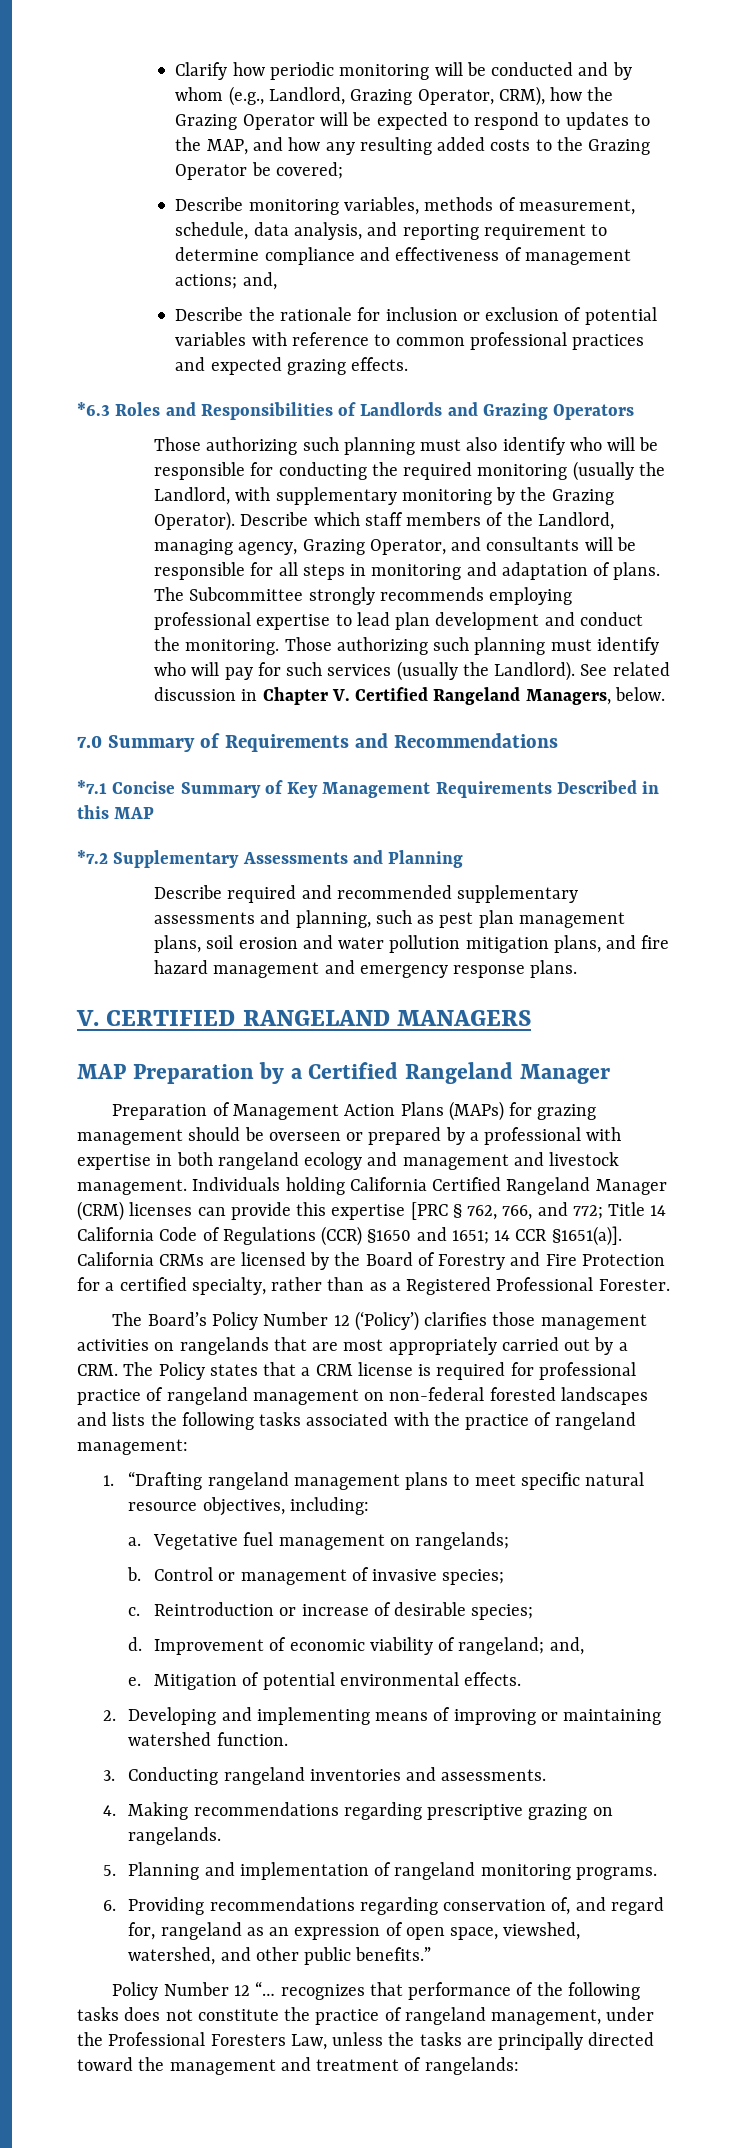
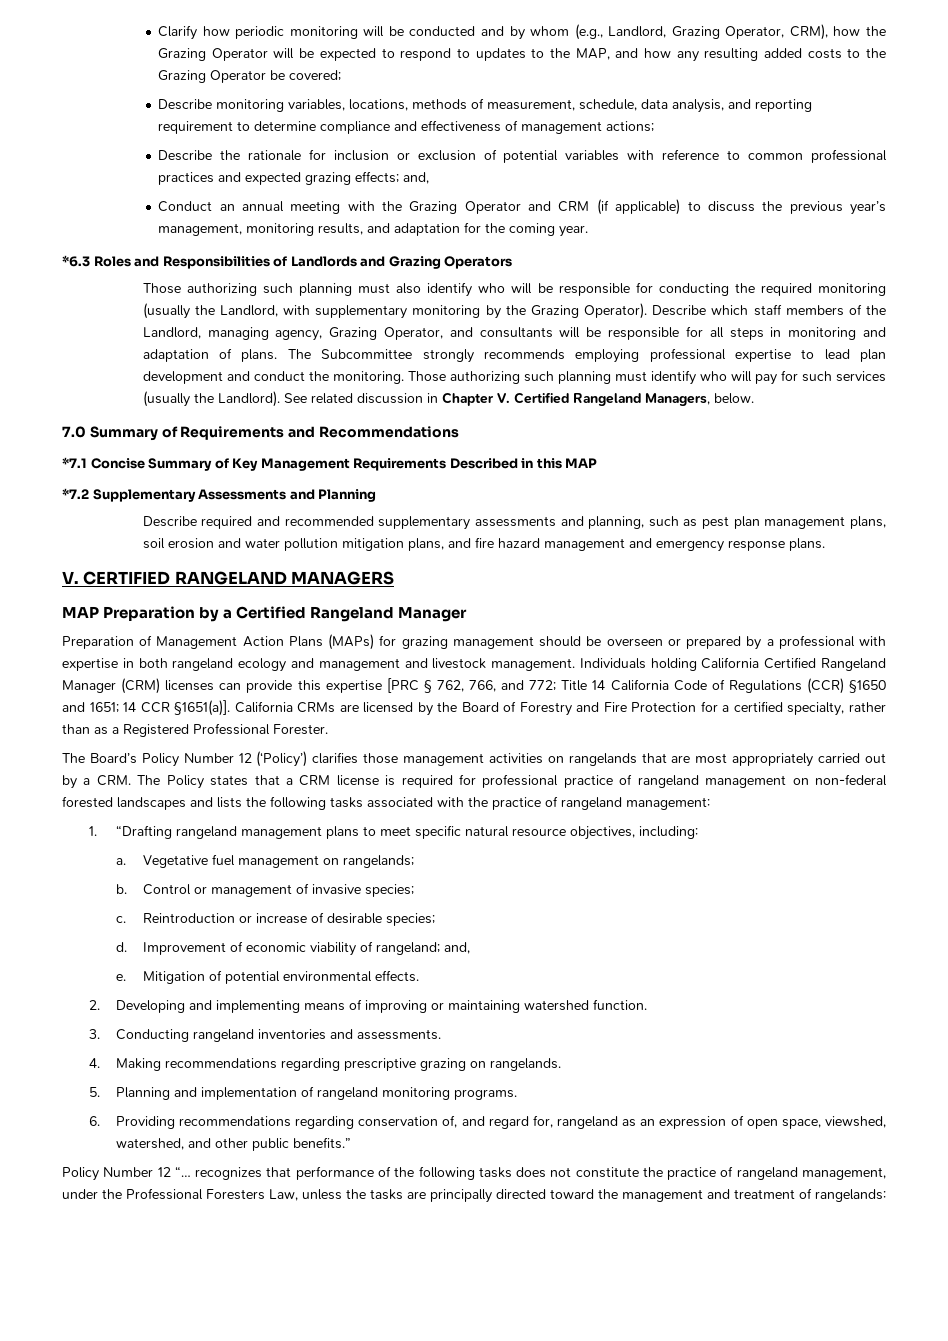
- Describe monitoring variables, methods of measurement, schedule, data analysis, and reporting requirement to determine compliance and effectiveness of management actions; and,
+ Describe monitoring variables, locations, methods of measurement, schedule, data analysis, and reporting requirement to determine compliance and effectiveness of management actions;
- Describe the rationale for inclusion or exclusion of potential variables with reference to common professional practices and expected grazing effects.
+ Describe the rationale for inclusion or exclusion of potential variables with reference to common professional practices and expected grazing effects; and,
+ Conduct an annual meeting with the Grazing Operator and CRM (if applicable) to discuss the previous year’s management, monitoring results, and adaptation for the coming year.

